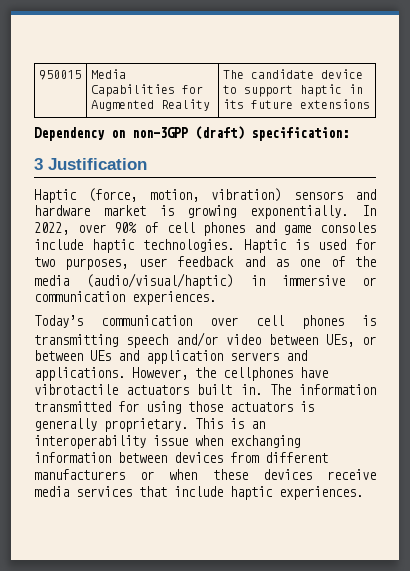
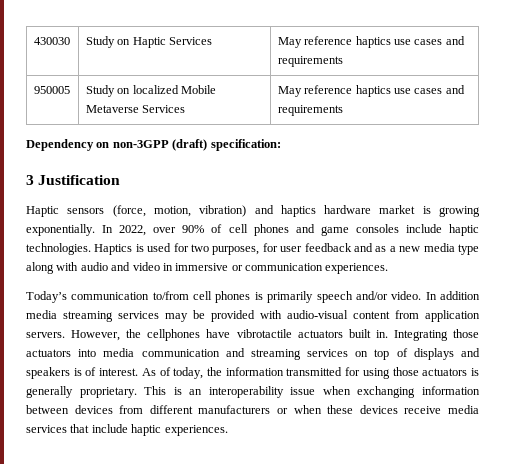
- 950015 | Media Capabilities for Augmented Reality | The candidate device to support haptic in its future extensions
+ 430030 | Study on Haptic Services | May reference haptics use cases and requirements
+ 950005 | Study on localized Mobile Metaverse Services | May reference haptics use cases and requirements
- Haptic (force, motion, vibration) sensors and hardware market is growing exponentially.
+ Haptic sensors (force, motion, vibration) and haptics hardware market is growing exponentially.
- Haptic is used for two purposes, user feedback and as one of the media (audio/visual/haptic) in immersive or communication experiences.
+ Haptics is used for two purposes, for user feedback and as a new media type along with audio and video in immersive or communication experiences.
- Today’s communication over cell phones is transmitting speech and/or video between UEs, or between UEs and application servers and applications.
+ Today’s communication to/from cell phones is primarily speech and/or video. In addition media streaming services may be provided with audio-visual content from application servers.
- The information transmitted for using those actuators is generally proprietary.
+ Integrating those actuators into media communication and streaming services on top of displays and speakers is of interest. As of today, the information transmitted for using those actuators is generally proprietary.

